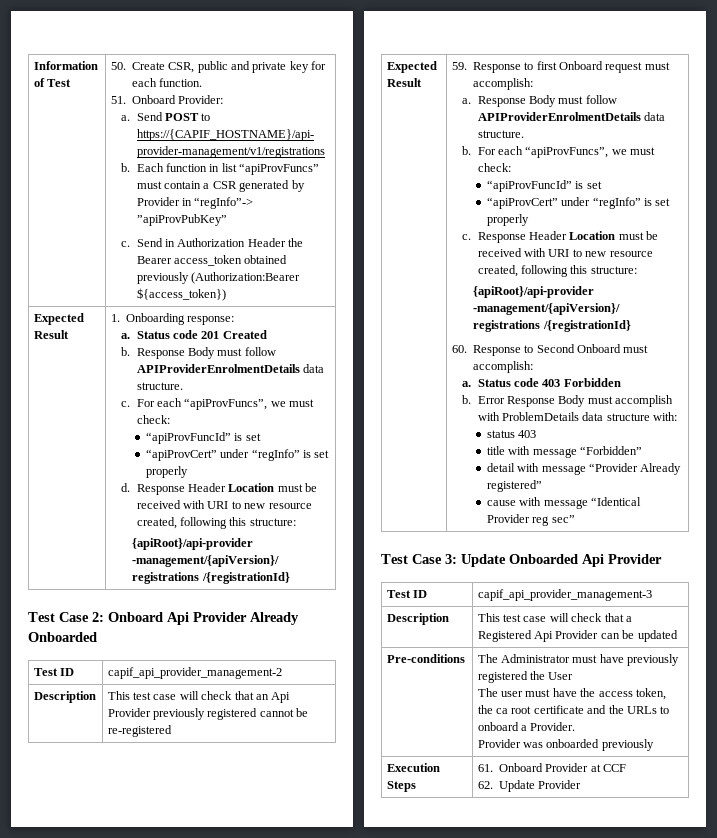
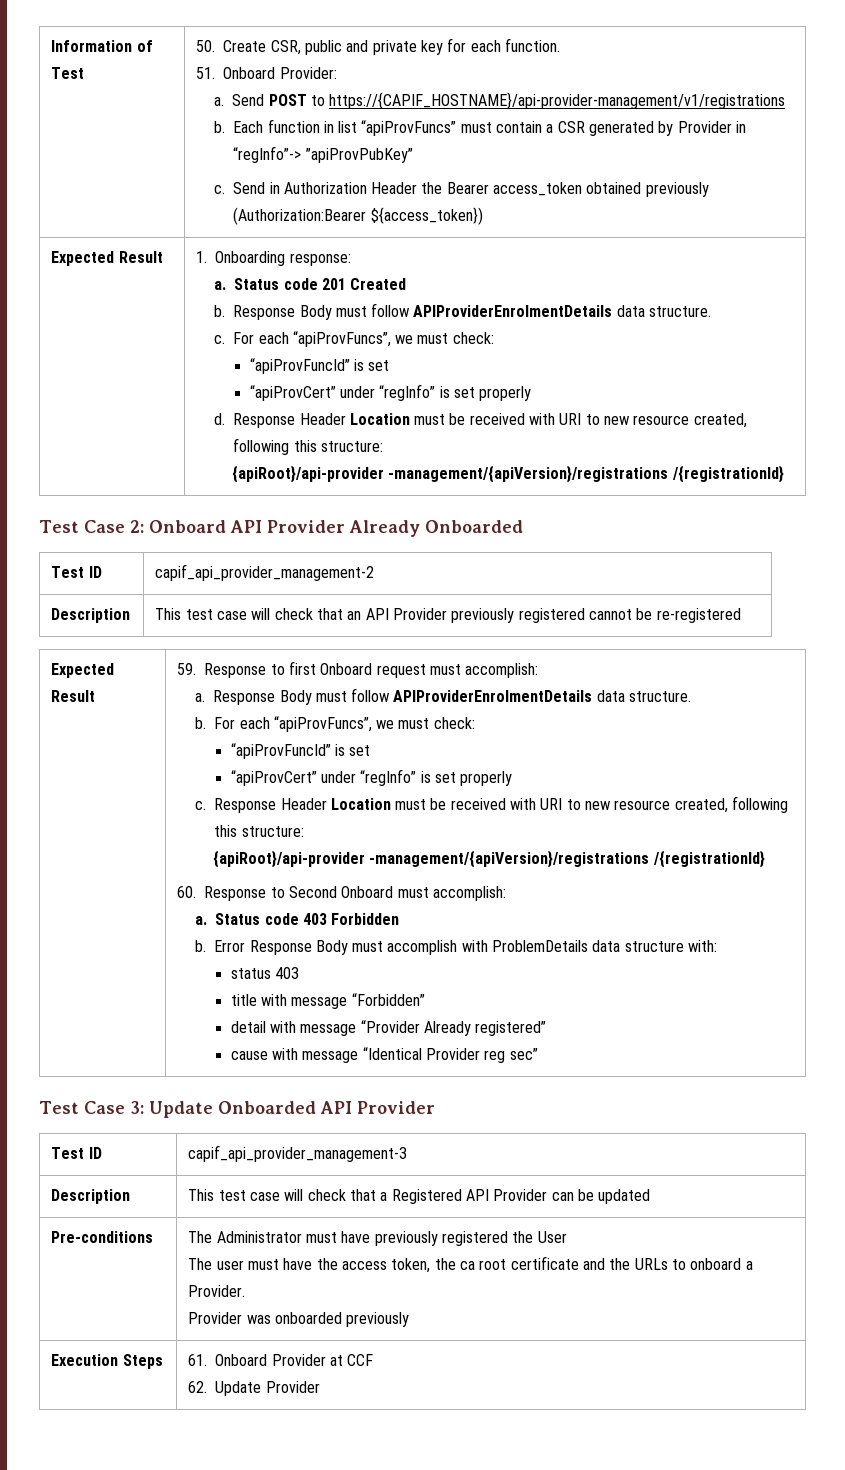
- Test Case 2: Onboard Api Provider Already Onboarded
+ Test Case 2: Onboard API Provider Already Onboarded
- Description | This test case will check that an Api Provider previously registered cannot be re-registered
+ Description | This test case will check that an API Provider previously registered cannot be re-registered
- Test Case 3: Update Onboarded Api Provider
+ Test Case 3: Update Onboarded API Provider
- Description | This test case will check that a Registered Api Provider can be updated
+ Description | This test case will check that a Registered API Provider can be updated

